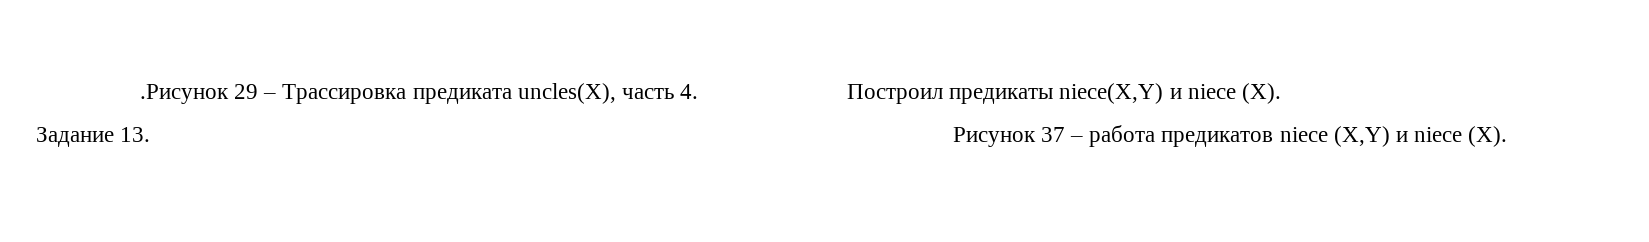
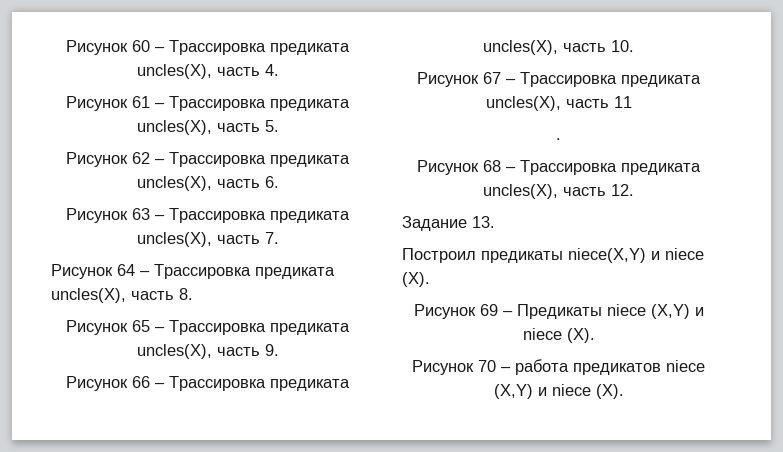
- .Рисунок 29 – Трассировка предиката uncles(X), часть 4.
+ Рисунок 60 – Трассировка предиката uncles(X), часть 4.
+ Рисунок 61 – Трассировка предиката uncles(X), часть 5.
+ Рисунок 62 – Трассировка предиката uncles(X), часть 6.
+ Рисунок 63 – Трассировка предиката uncles(X), часть 7.
+ Рисунок 64 – Трассировка предиката uncles(X), часть 8.
+ Рисунок 65 – Трассировка предиката uncles(X), часть 9.
+ Рисунок 66 – Трассировка предиката uncles(X), часть 10.
+ Рисунок 67 – Трассировка предиката uncles(X), часть 11
+ .
+ Рисунок 68 – Трассировка предиката uncles(X), часть 12.
- Рисунок 37 – работа предикатов niece (X,Y) и niece (X).
+ Рисунок 69 – Предикаты niece (X,Y) и niece (X).
+ Рисунок 70 – работа предикатов niece (X,Y) и niece (X).

